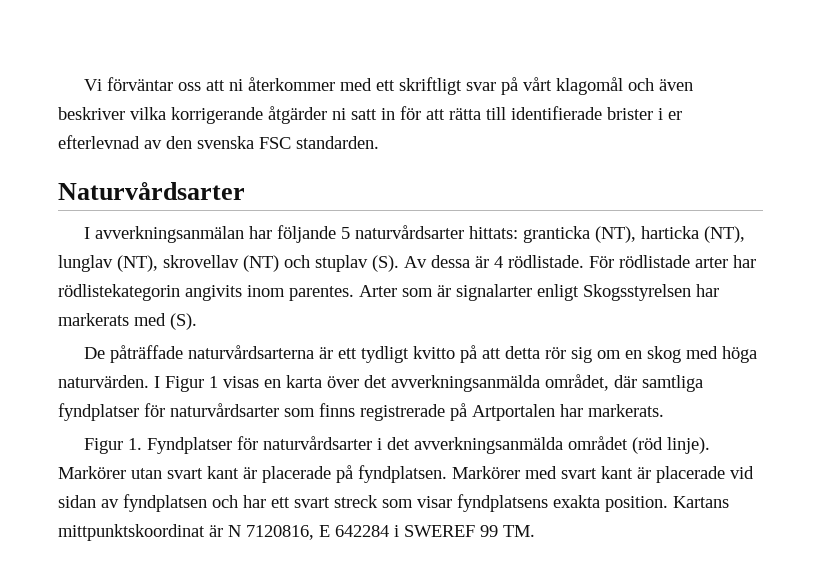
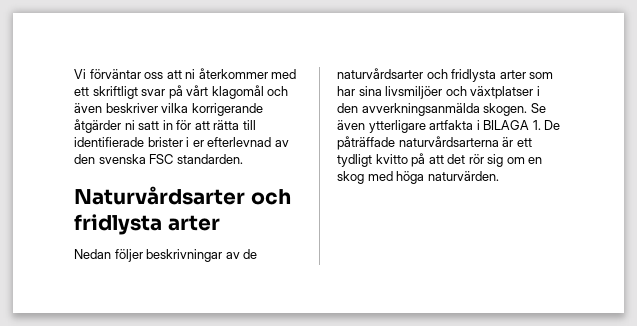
- Naturvårdsarter
- I avverkningsanmälan har följande 5 naturvårdsarter hittats: granticka (NT), harticka (NT), lunglav (NT), skrovellav (NT) och stuplav (S). Av dessa är 4 rödlistade. För rödlistade arter har rödlistekategorin angivits inom parentes. Arter som är signalarter enligt Skogsstyrelsen har markerats med (S).
- De påträffade naturvårdsarterna är ett tydligt kvitto på att detta rör sig om en skog med höga naturvärden. I Figur 1 visas en karta över det avverkningsanmälda området, där samtliga fyndplatser för naturvårdsarter som finns registrerade på Artportalen har markerats.
- Figur 1. Fyndplatser för naturvårdsarter i det avverkningsanmälda området (röd linje). Markörer utan svart kant är placerade på fyndplatsen. Markörer med svart kant är placerade vid sidan av fyndplatsen och har ett svart streck som visar fyndplatsens exakta position. Kartans mittpunktskoordinat är N 7120816, E 642284 i SWEREF 99 TM.
+ Naturvårdsarter och fridlysta arter
+ Nedan följer beskrivningar av de naturvårdsarter och fridlysta arter som har sina livsmiljöer och växtplatser i den avverkningsanmälda skogen. Se även ytterligare artfakta i BILAGA 1. De påträffade naturvårdsarterna är ett tydligt kvitto på att det rör sig om en skog med höga naturvärden.

